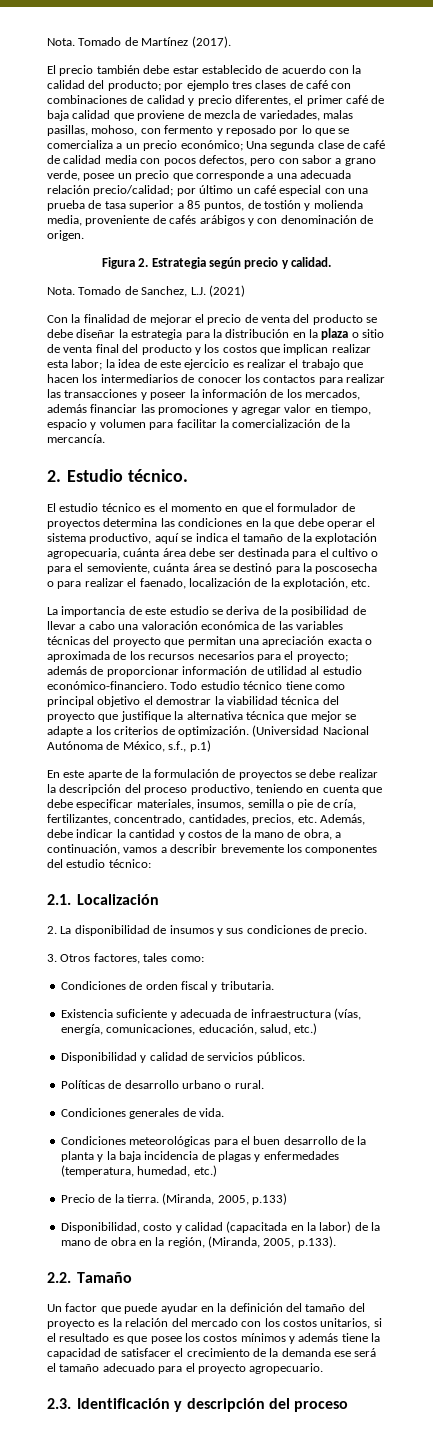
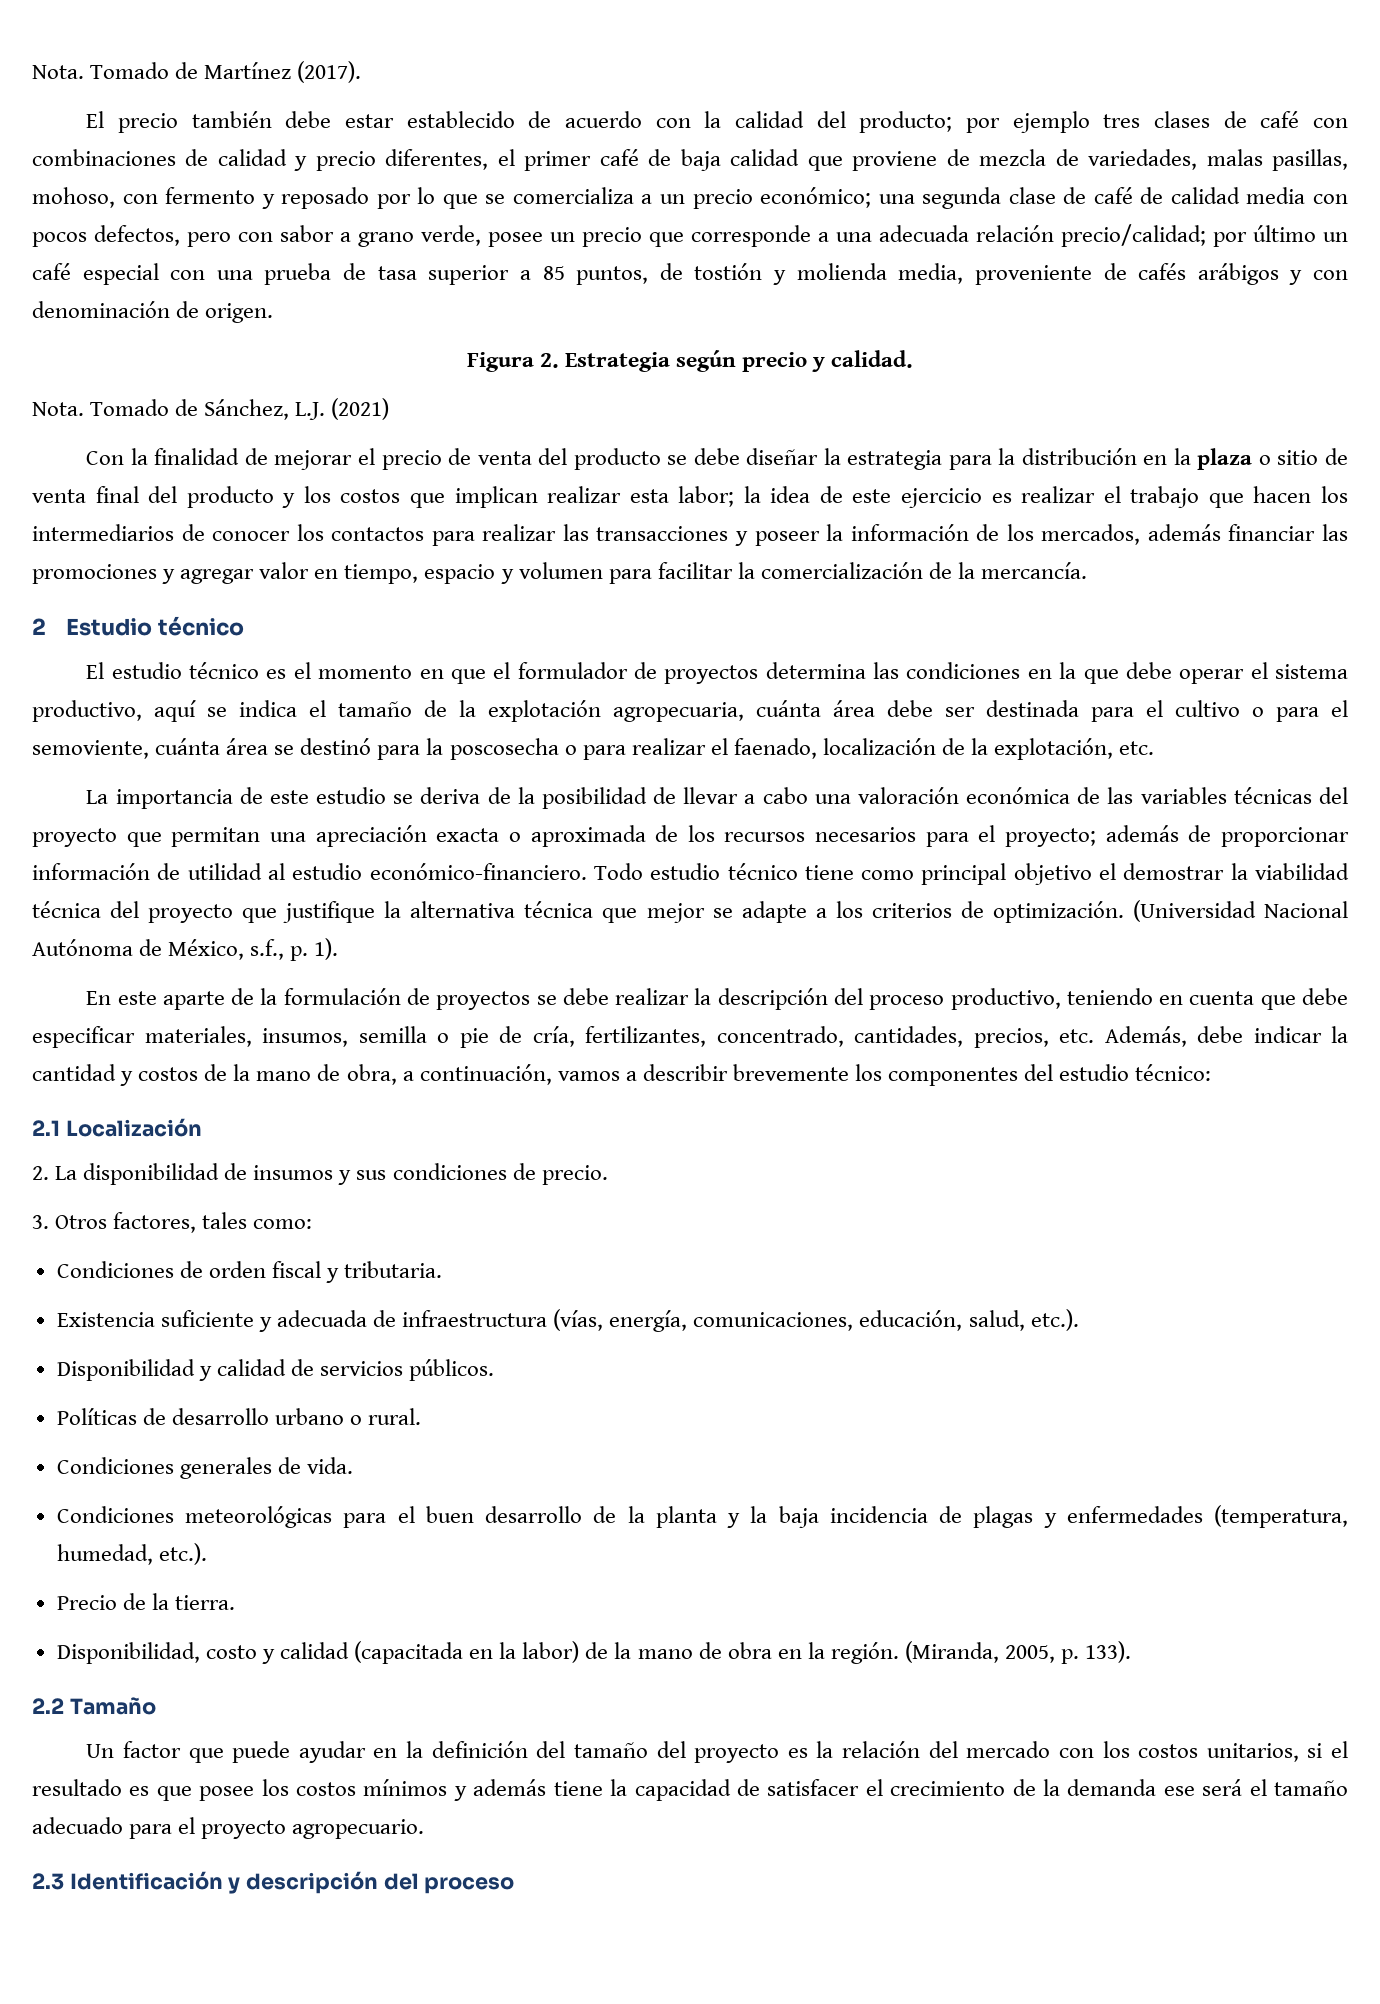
- Una segunda clase de café de calidad media con pocos defectos, pero con sabor a grano verde, posee un precio que corresponde a una adecuada relación precio/calidad;
+ una segunda clase de café de calidad media con pocos defectos, pero con sabor a grano verde, posee un precio que corresponde a una adecuada relación precio/calidad;
- Tomado de Sanchez, L.J. (2021)
+ Tomado de Sánchez, L.J. (2021)
- 2. Estudio técnico.
+ 2 Estudio técnico
- (Universidad Nacional Autónoma de México, s.f., p.1)
+ (Universidad Nacional Autónoma de México, s.f., p. 1).
- 2.1. Localización
+ 2.1 Localización
- Existencia suficiente y adecuada de infraestructura (vías, energía, comunicaciones, educación, salud, etc.)
+ Existencia suficiente y adecuada de infraestructura (vías, energía, comunicaciones, educación, salud, etc.).
- Condiciones meteorológicas para el buen desarrollo de la planta y la baja incidencia de plagas y enfermedades (temperatura, humedad, etc.)
+ Condiciones meteorológicas para el buen desarrollo de la planta y la baja incidencia de plagas y enfermedades (temperatura, humedad, etc.).
- (Miranda, 2005, p.133)
- Disponibilidad, costo y calidad (capacitada en la labor) de la mano de obra en la región, (Miranda, 2005, p.133).
- 2.2. Tamaño
+ Disponibilidad, costo y calidad (capacitada en la labor) de la mano de obra en la región. (Miranda, 2005, p. 133).
+ 2.2 Tamaño
- 2.3. Identificación y descripción del proceso
+ 2.3 Identificación y descripción del proceso

